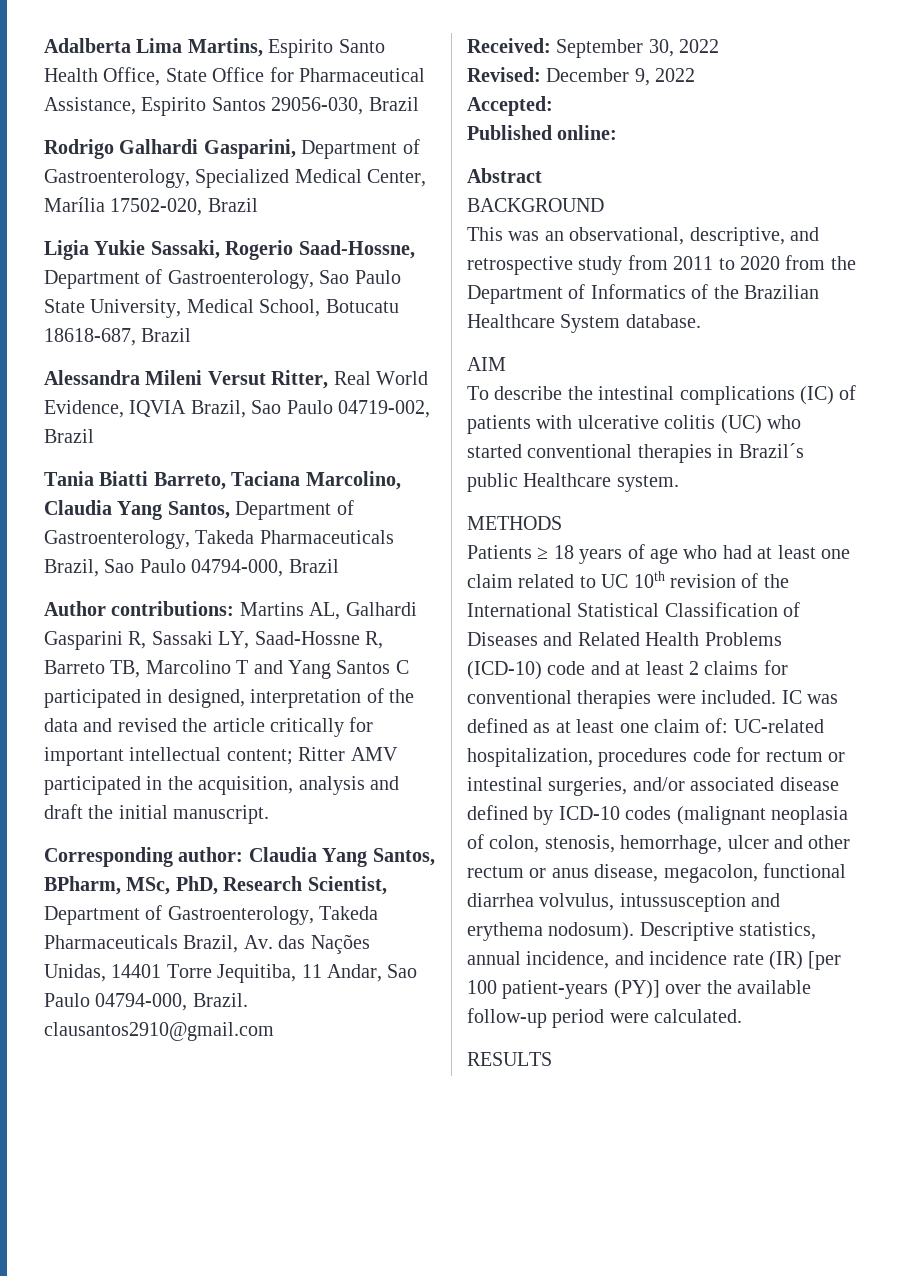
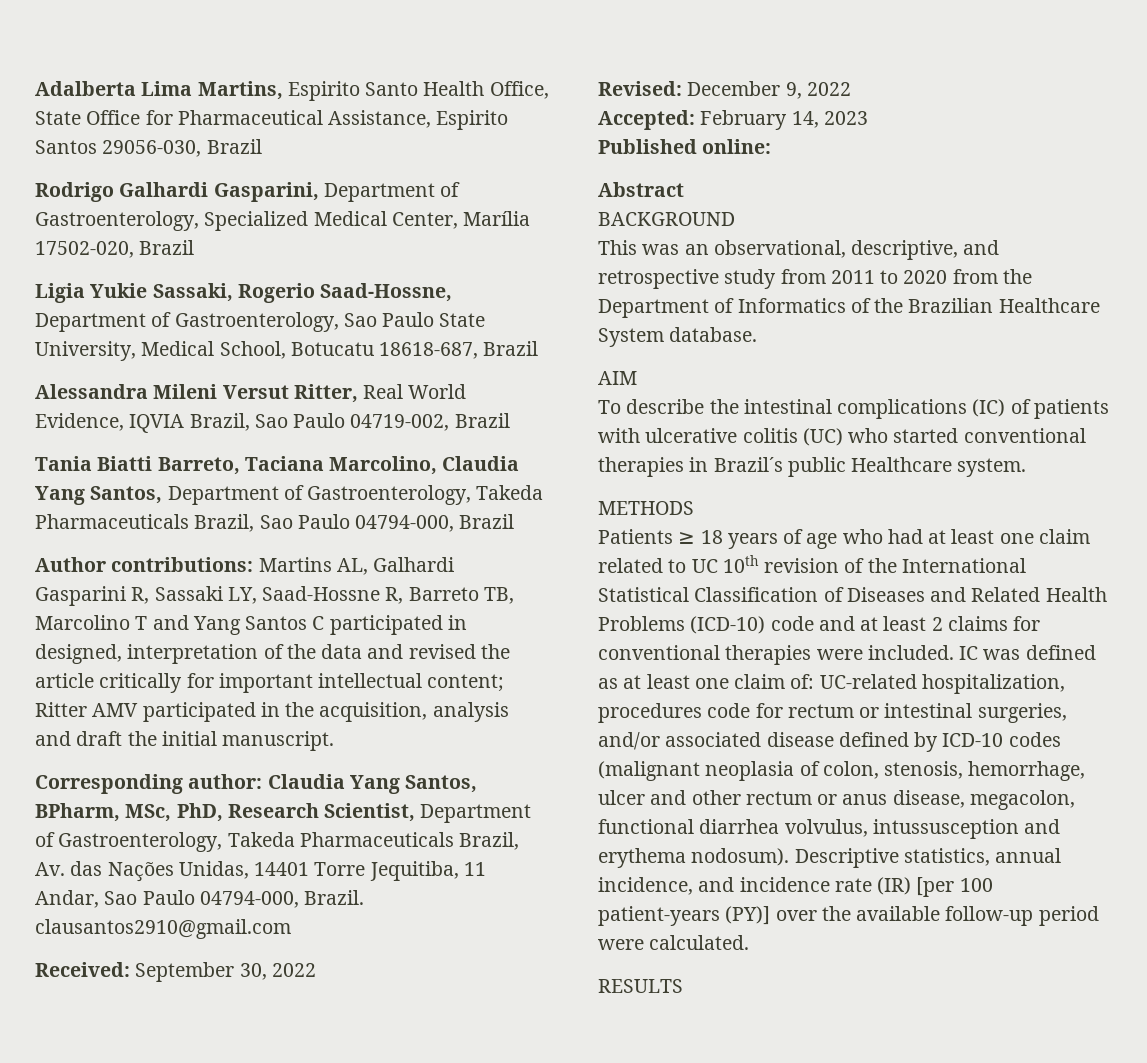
- Accepted:
+ Accepted: February 14, 2023

